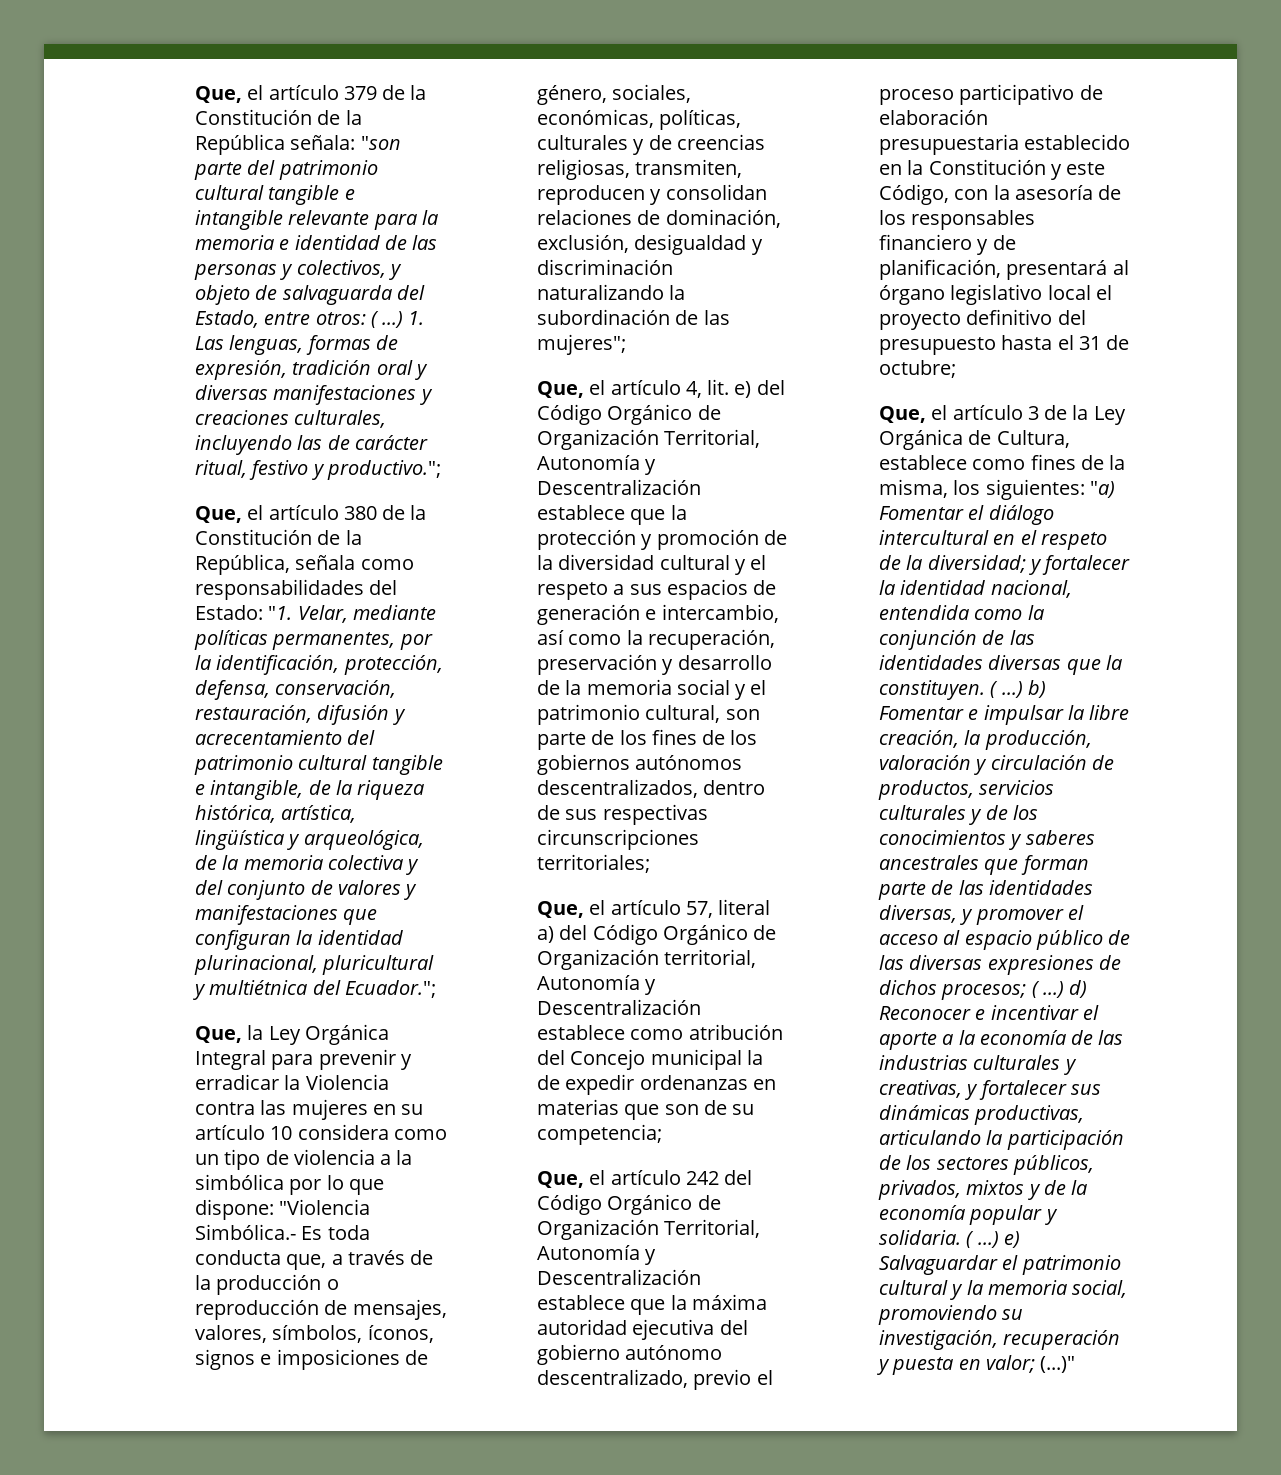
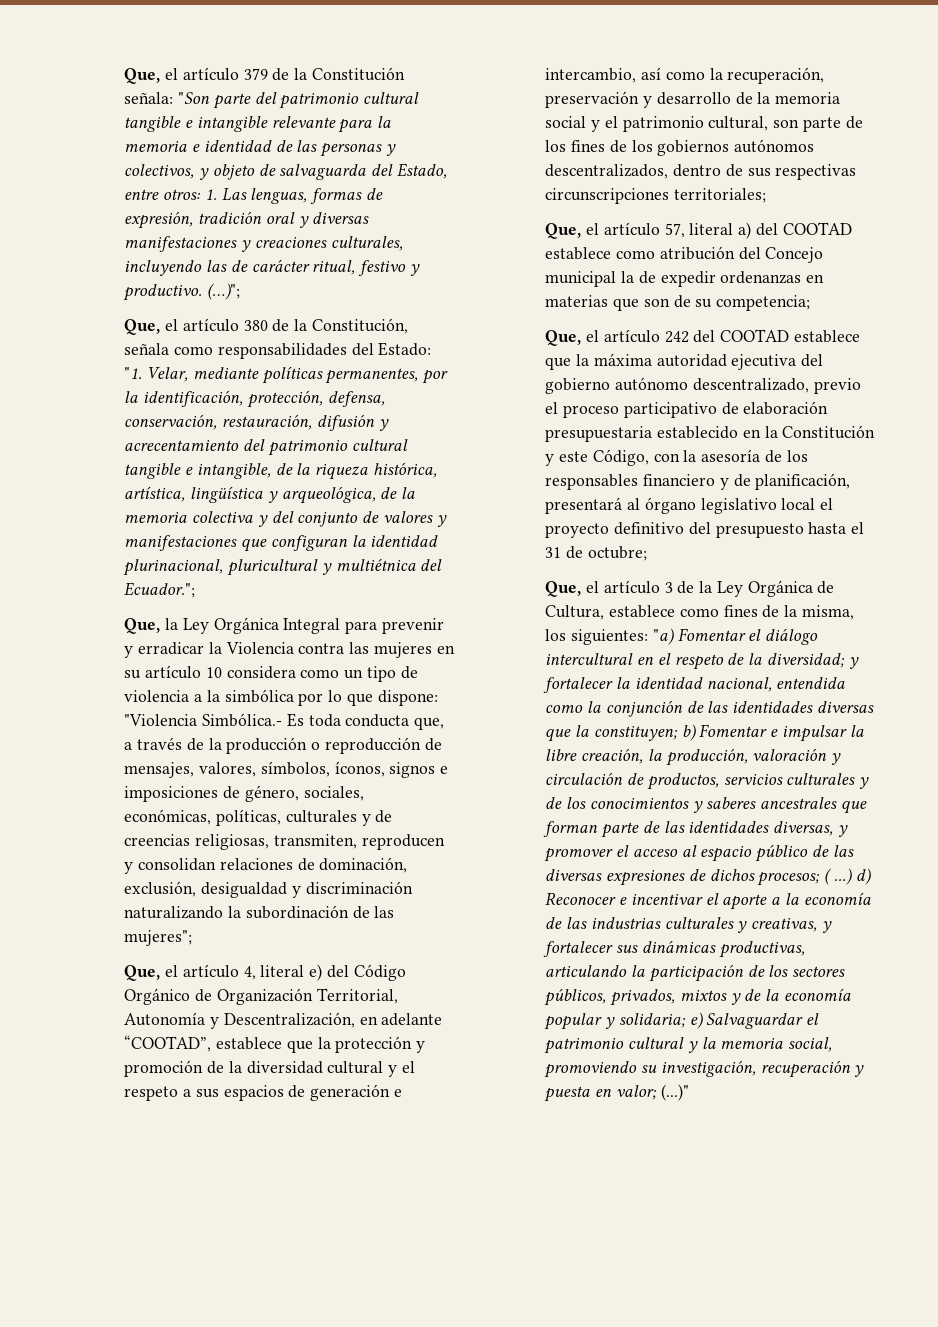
- Que, el artículo 379 de la Constitución de la República señala: "son parte del patrimonio cultural tangible e intangible relevante para la memoria e identidad de las personas y colectivos, y objeto de salvaguarda del Estado, entre otros: ( ...) 1. Las lenguas, formas de expresión, tradición oral y diversas manifestaciones y creaciones culturales, incluyendo las de carácter ritual, festivo y productivo.";
+ Que, el artículo 379 de la Constitución señala: "Son parte del patrimonio cultural tangible e intangible relevante para la memoria e identidad de las personas y colectivos, y objeto de salvaguarda del Estado, entre otros: 1. Las lenguas, formas de expresión, tradición oral y diversas manifestaciones y creaciones culturales, incluyendo las de carácter ritual, festivo y productivo. (…)";
- Que, el artículo 380 de la Constitución de la República, señala como responsabilidades del Estado:
+ Que, el artículo 380 de la Constitución, señala como responsabilidades del Estado:
- Que, el artículo 4, lit. e) del Código Orgánico de Organización Territorial, Autonomía y Descentralización establece que la protección y promoción de la diversidad cultural y el respeto a sus espacios de generación e intercambio, así como la recuperación, preservación y desarrollo de la memoria social y el patrimonio cultural, son parte de los fines de los gobiernos autónomos descentralizados, dentro de sus respectivas circunscripciones territoriales;
+ Que, el artículo 4, literal e) del Código Orgánico de Organización Territorial, Autonomía y Descentralización, en adelante “COOTAD”, establece que la protección y promoción de la diversidad cultural y el respeto a sus espacios de generación e intercambio, así como la recuperación, preservación y desarrollo de la memoria social y el patrimonio cultural, son parte de los fines de los gobiernos autónomos descentralizados, dentro de sus respectivas circunscripciones territoriales;
- Que, el artículo 57, literal a) del Código Orgánico de Organización territorial, Autonomía y Descentralización establece como atribución del Concejo municipal la de expedir ordenanzas en materias que son de su competencia;
+ Que, el artículo 57, literal a) del COOTAD establece como atribución del Concejo municipal la de expedir ordenanzas en materias que son de su competencia;
- Que, el artículo 242 del Código Orgánico de Organización Territorial, Autonomía y Descentralización establece que la máxima autoridad ejecutiva del gobierno autónomo descentralizado, previo el proceso participativo de elaboración presupuestaria establecido en la Constitución y este Código, con la asesoría de los responsables financiero y de planificación, presentará al órgano legislativo local el proyecto definitivo del presupuesto hasta el 31 de octubre;
+ Que, el artículo 242 del COOTAD establece que la máxima autoridad ejecutiva del gobierno autónomo descentralizado, previo el proceso participativo de elaboración presupuestaria establecido en la Constitución y este Código, con la asesoría de los responsables financiero y de planificación, presentará al órgano legislativo local el proyecto definitivo del presupuesto hasta el 31 de octubre;
- y fortalecer la identidad nacional, entendida como la conjunción de las identidades diversas que la constituyen. ( ...) b) Fomentar e impulsar la libre creación, la producción, valoración y circulación de productos, servicios culturales y de los conocimientos y saberes ancestrales que forman parte de las identidades diversas, y promover el acceso al espacio público de las diversas expresiones de dichos procesos;
+ y fortalecer la identidad nacional, entendida como la conjunción de las identidades diversas que la constituyen; b) Fomentar e impulsar la libre creación, la producción, valoración y circulación de productos, servicios culturales y de los conocimientos y saberes ancestrales que forman parte de las identidades diversas, y promover el acceso al espacio público de las diversas expresiones de dichos procesos;
- ( ...) d) Reconocer e incentivar el aporte a la economía de las industrias culturales y creativas, y fortalecer sus dinámicas productivas, articulando la participación de los sectores públicos, privados, mixtos y de la economía popular y solidaria. ( ...) e) Salvaguardar el patrimonio cultural y la memoria social, promoviendo su investigación, recuperación y puesta en valor;
+ ( ...) d) Reconocer e incentivar el aporte a la economía de las industrias culturales y creativas, y fortalecer sus dinámicas productivas, articulando la participación de los sectores públicos, privados, mixtos y de la economía popular y solidaria; e) Salvaguardar el patrimonio cultural y la memoria social, promoviendo su investigación, recuperación y puesta en valor;

